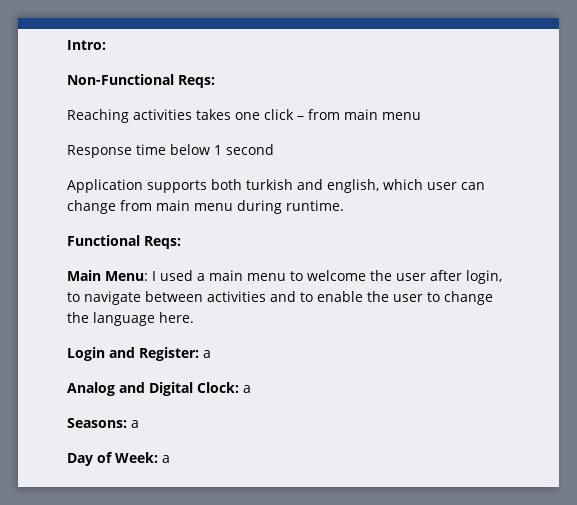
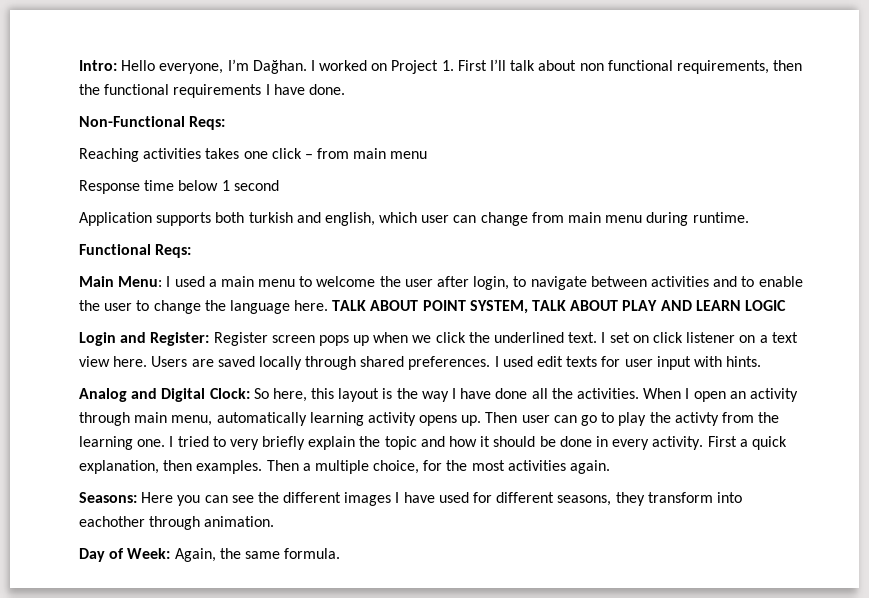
- Intro:
+ Intro: Hello everyone, I’m Dağhan. I worked on Project 1. First I’ll talk about non functional requirements, then the functional requirements I have done.
- Main Menu: I used a main menu to welcome the user after login, to navigate between activities and to enable the user to change the language here.
- Login and Register: a
- Analog and Digital Clock: a
- Seasons: a
+ Main Menu: I used a main menu to welcome the user after login, to navigate between activities and to enable the user to change the language here. TALK ABOUT POINT SYSTEM, TALK ABOUT PLAY AND LEARN LOGIC
+ Login and Register: Register screen pops up when we click the underlined text. I set on click listener on a text view here. Users are saved locally through shared preferences. I used edit texts for user input with hints.
+ Analog and Digital Clock: So here, this layout is the way I have done all the activities. When I open an activity through main menu, automatically learning activity opens up. Then user can go to play the activty from the learning one. I tried to very briefly explain the topic and how it should be done in every activity. First a quick explanation, then examples. Then a multiple choice, for the most activities again.
+ Seasons: Here you can see the different images I have used for different seasons, they transform into eachother through animation.
- Day of Week: a
+ Day of Week: Again, the same formula.

